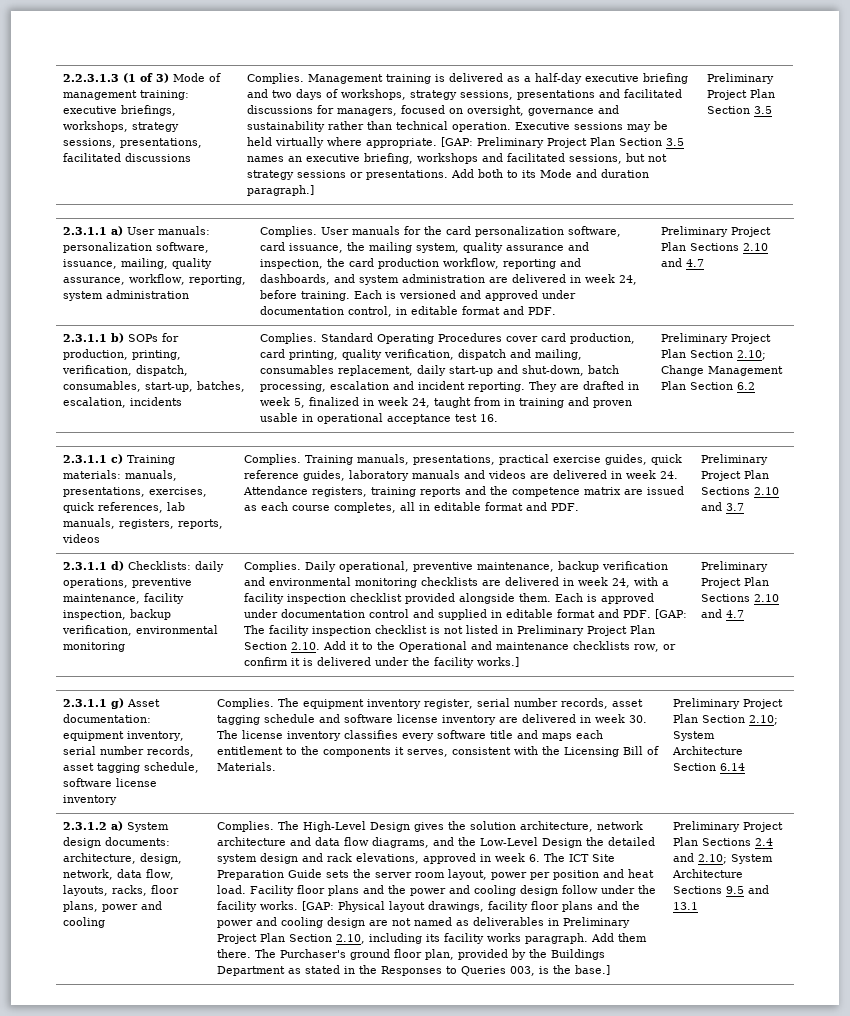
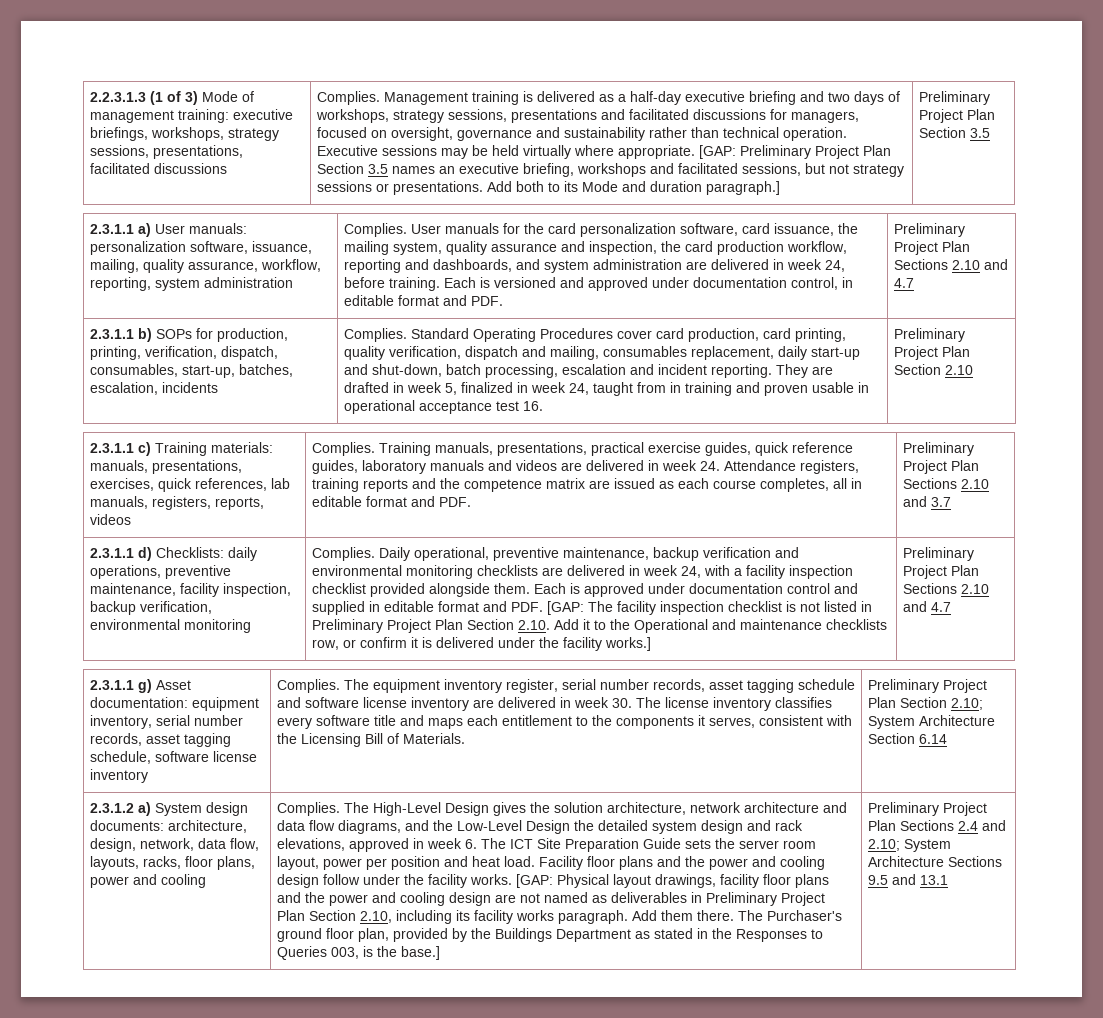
- Preliminary Project Plan Section 2.10; Change Management Plan Section 6.2
+ Preliminary Project Plan Section 2.10

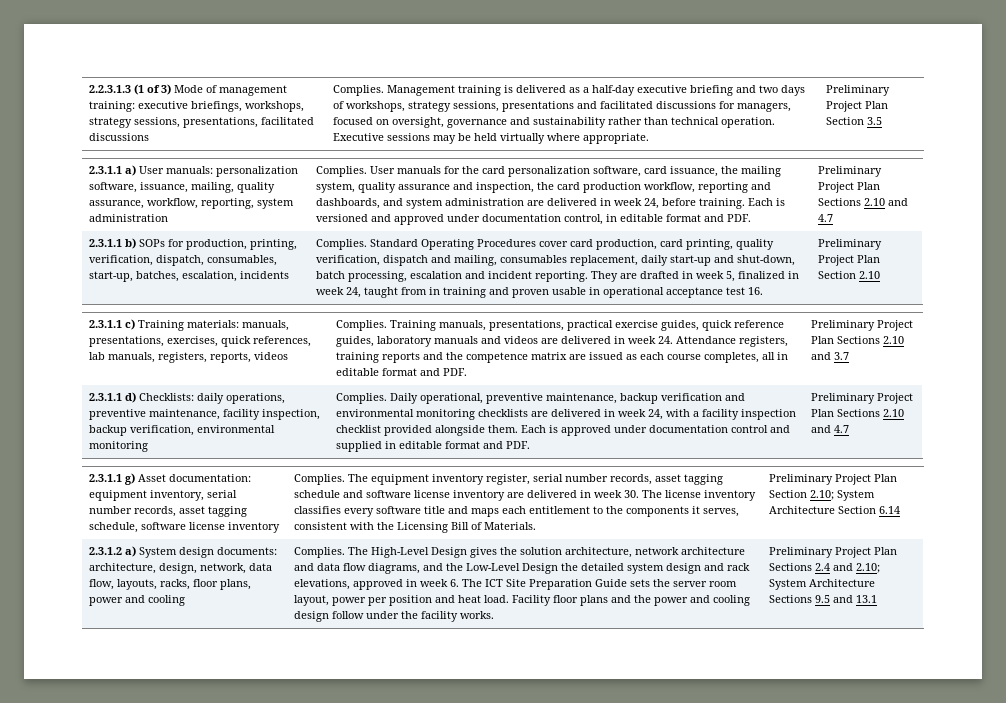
- [GAP: Preliminary Project Plan Section 3.5 names an executive briefing, workshops and facilitated sessions, but not strategy sessions or presentations. Add both to its Mode and duration paragraph.]
- Each is approved under documentation control and supplied in editable format and PDF. [GAP: The facility inspection checklist is not listed in Preliminary Project Plan Section 2.10. Add it to the Operational and maintenance checklists row, or confirm it is delivered under the facility works.]
+ Each is approved under documentation control and supplied in editable format and PDF.
- [GAP: Physical layout drawings, facility floor plans and the power and cooling design are not named as deliverables in Preliminary Project Plan Section 2.10, including its facility works paragraph. Add them there. The Purchaser's ground floor plan, provided by the Buildings Department as stated in the Responses to Queries 003, is the base.]

